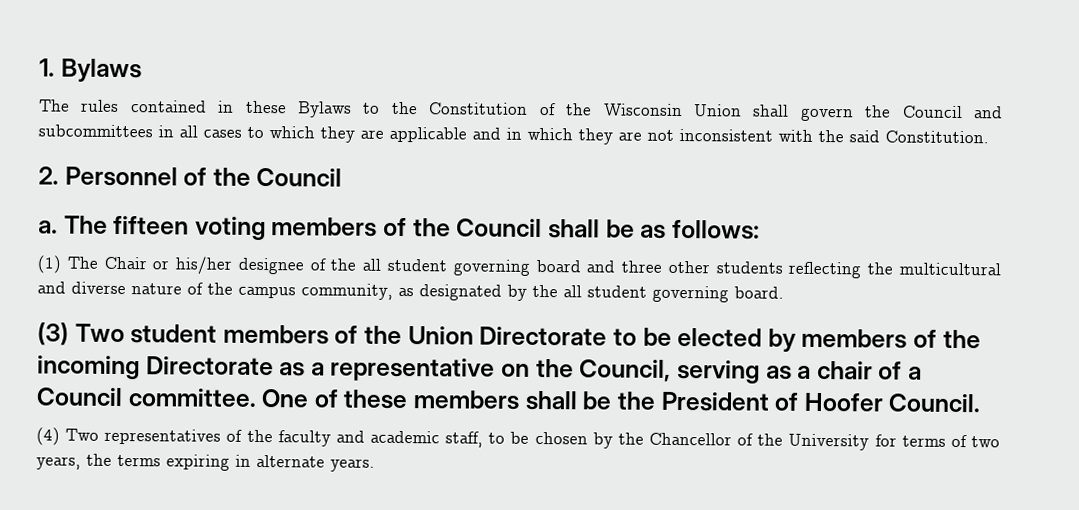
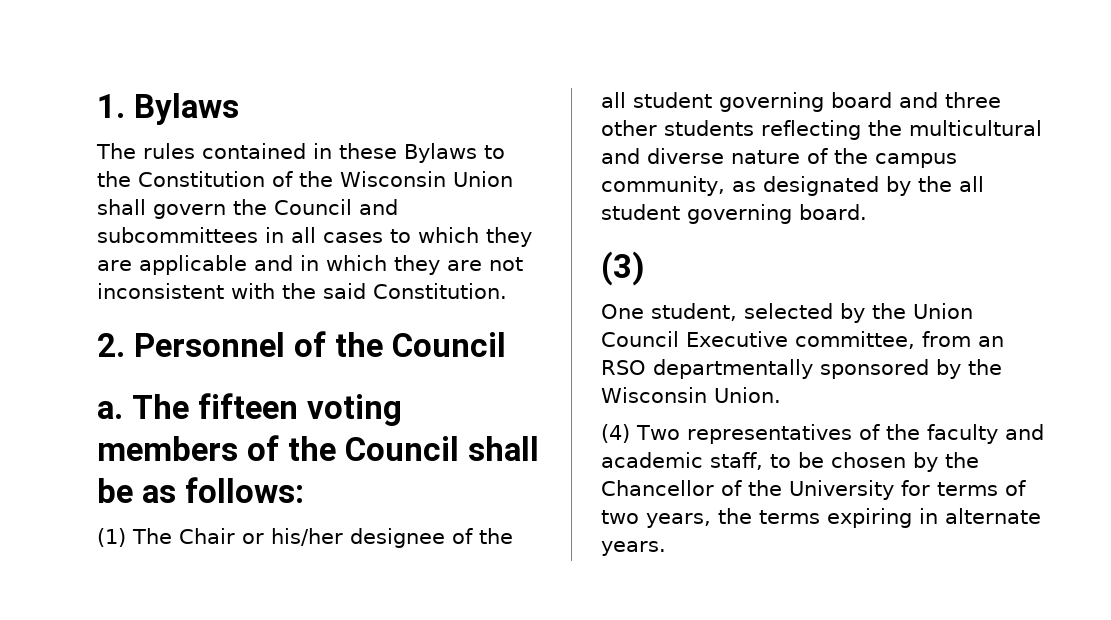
- (3) Two student members of the Union Directorate to be elected by members of the incoming Directorate as a representative on the Council, serving as a chair of a Council committee. One of these members shall be the President of Hoofer Council.
+ (3)
+ One student, selected by the Union Council Executive committee, from an RSO departmentally sponsored by the Wisconsin Union.

